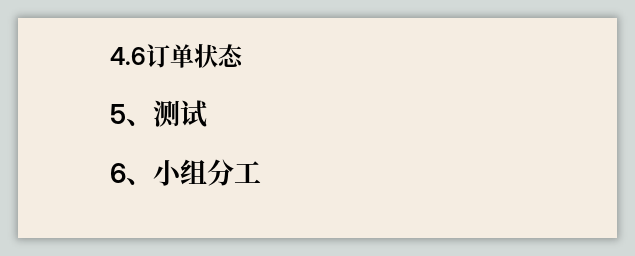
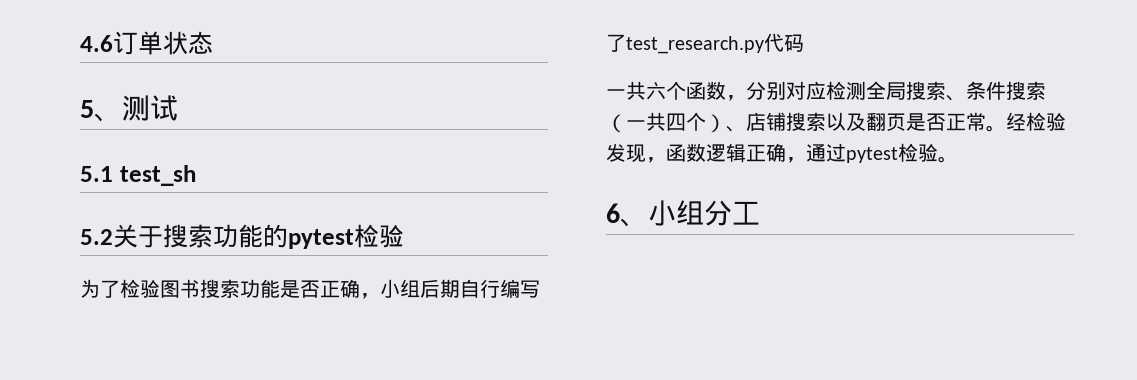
+ 5.1 test_sh
+ 5.2关于搜索功能的pytest检验
+ 为了检验图书搜索功能是否正确，小组后期自行编写了test_research.py代码
+ 一共六个函数，分别对应检测全局搜索、条件搜索（一共四个）、店铺搜索以及翻页是否正常。经检验发现，函数逻辑正确，通过pytest检验。

